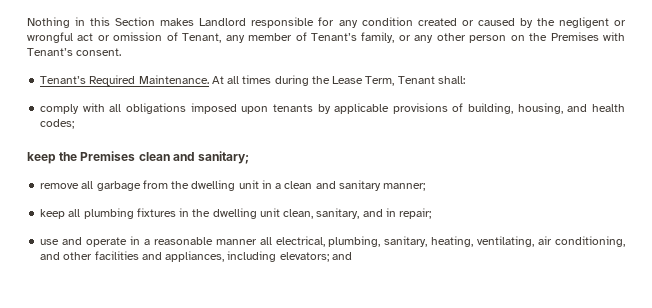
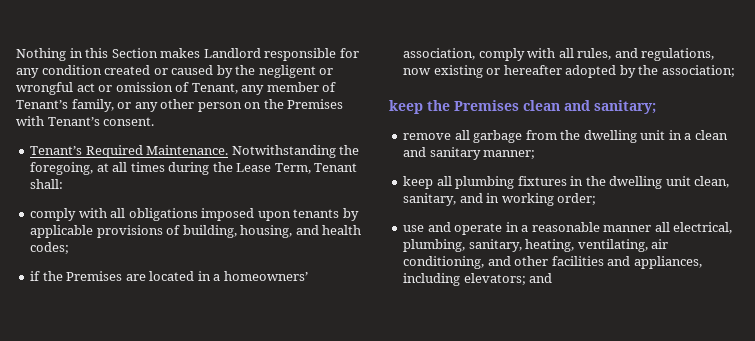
- At all times during the Lease Term, Tenant shall:
+ Notwithstanding the foregoing, at all times during the Lease Term, Tenant shall:
+ if the Premises are located in a homeowners’ association, comply with all rules, and regulations, now existing or hereafter adopted by the association;
- keep all plumbing fixtures in the dwelling unit clean, sanitary, and in repair;
+ keep all plumbing fixtures in the dwelling unit clean, sanitary, and in working order;

